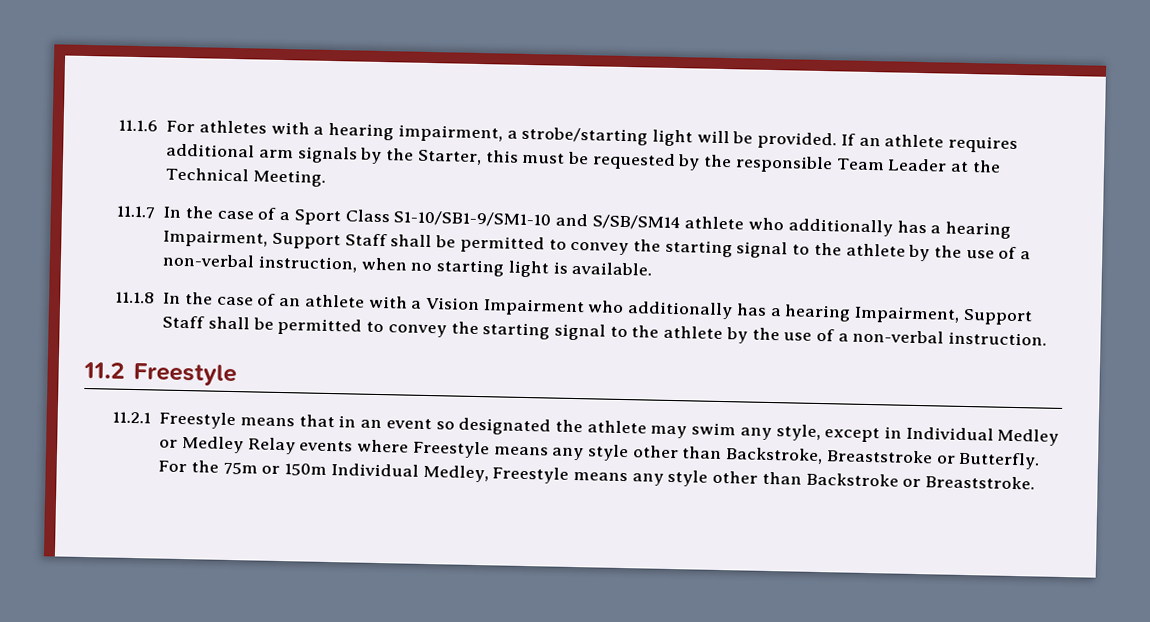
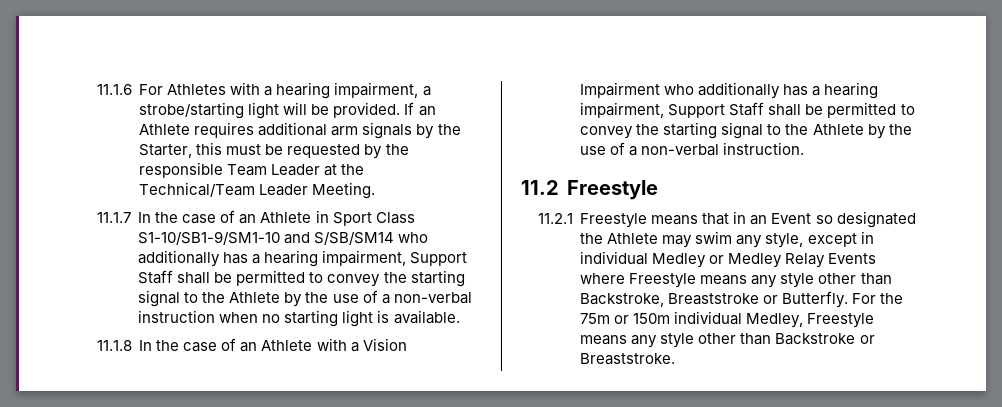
- 11.1.6 For athletes with a hearing impairment, a strobe/starting light will be provided.
+ 11.1.6 For Athletes with a hearing impairment, a strobe/starting light will be provided.
- If an athlete requires additional arm signals by the Starter, this must be requested by the responsible Team Leader at the Technical Meeting.
+ If an Athlete requires additional arm signals by the Starter, this must be requested by the responsible Team Leader at the Technical/Team Leader Meeting.
- 11.1.7 In the case of a Sport Class S1-10/SB1-9/SM1-10 and S/SB/SM14 athlete who additionally has a hearing Impairment, Support Staff shall be permitted to convey the starting signal to the athlete by the use of a non-verbal instruction, when no starting light is available.
+ 11.1.7 In the case of an Athlete in Sport Class S1-10/SB1-9/SM1-10 and S/SB/SM14 who additionally has a hearing impairment, Support Staff shall be permitted to convey the starting signal to the Athlete by the use of a non-verbal instruction when no starting light is available.
- 11.1.8 In the case of an athlete with a Vision Impairment who additionally has a hearing Impairment, Support Staff shall be permitted to convey the starting signal to the athlete by the use of a non-verbal instruction.
+ 11.1.8 In the case of an Athlete with a Vision Impairment who additionally has a hearing impairment, Support Staff shall be permitted to convey the starting signal to the Athlete by the use of a non-verbal instruction.
- 11.2.1 Freestyle means that in an event so designated the athlete may swim any style, except in Individual Medley or Medley Relay events where Freestyle means any style other than Backstroke, Breaststroke or Butterfly.
+ 11.2.1 Freestyle means that in an Event so designated the Athlete may swim any style, except in individual Medley or Medley Relay Events where Freestyle means any style other than Backstroke, Breaststroke or Butterfly.
- For the 75m or 150m Individual Medley, Freestyle means any style other than Backstroke or Breaststroke.
+ For the 75m or 150m individual Medley, Freestyle means any style other than Backstroke or Breaststroke.

